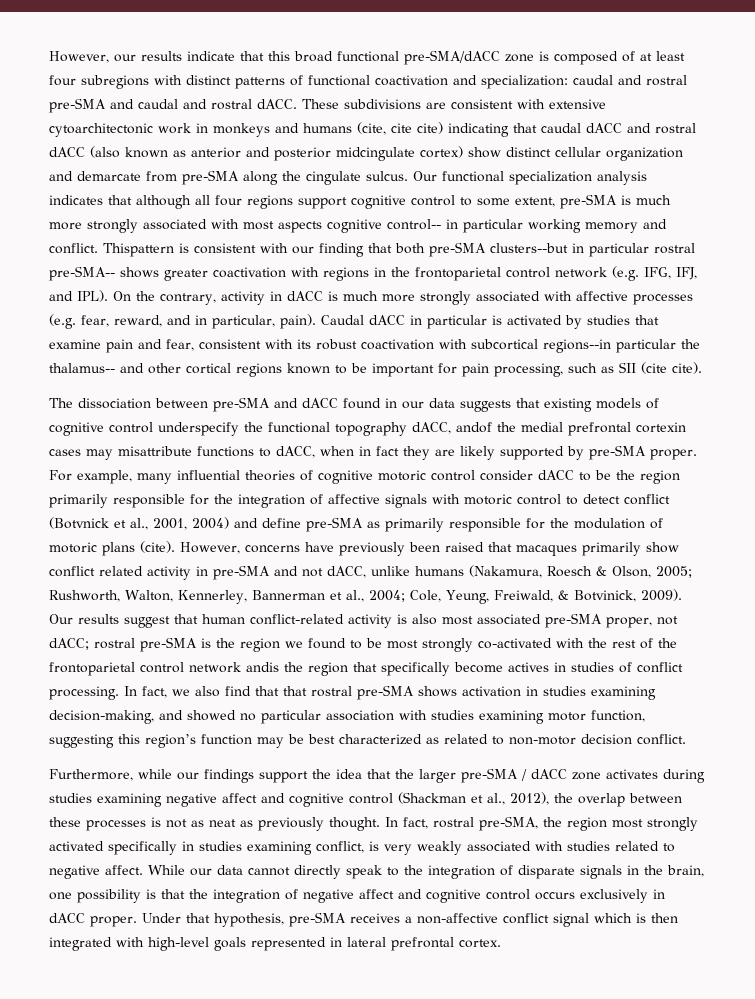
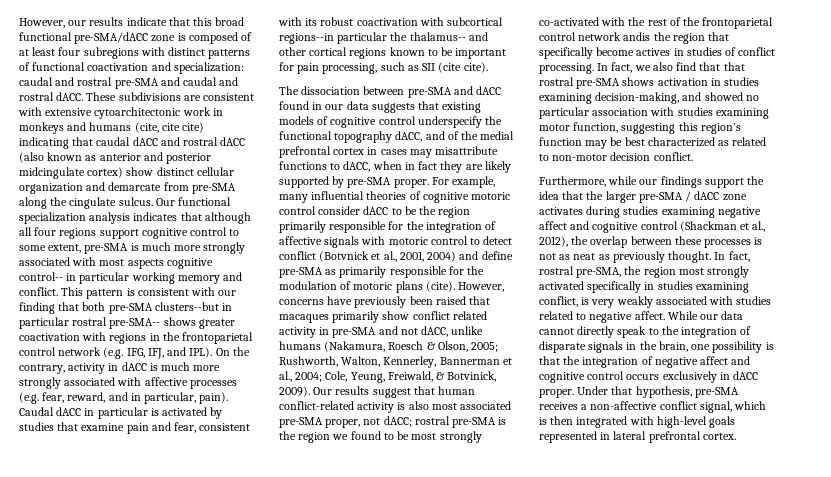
- Thispattern is consistent with our finding that both pre-SMA clusters--but in particular rostral pre-SMA-- shows greater coactivation with regions in the frontoparietal control network (e.g. IFG, IFJ, and IPL).
+ This pattern is consistent with our finding that both pre-SMA clusters--but in particular rostral pre-SMA-- shows greater coactivation with regions in the frontoparietal control network (e.g. IFG, IFJ, and IPL).
- The dissociation between pre-SMA and dACC found in our data suggests that existing models of cognitive control underspecify the functional topography dACC, andof the medial prefrontal cortexin cases may misattribute functions to dACC, when in fact they are likely supported by pre-SMA proper.
+ The dissociation between pre-SMA and dACC found in our data suggests that existing models of cognitive control underspecify the functional topography dACC, and of the medial prefrontal cortex in cases may misattribute functions to dACC, when in fact they are likely supported by pre-SMA proper.
- Under that hypothesis, pre-SMA receives a non-affective conflict signal which is then integrated with high-level goals represented in lateral prefrontal cortex.
+ Under that hypothesis, pre-SMA receives a non-affective conflict signal, which is then integrated with high-level goals represented in lateral prefrontal cortex.

